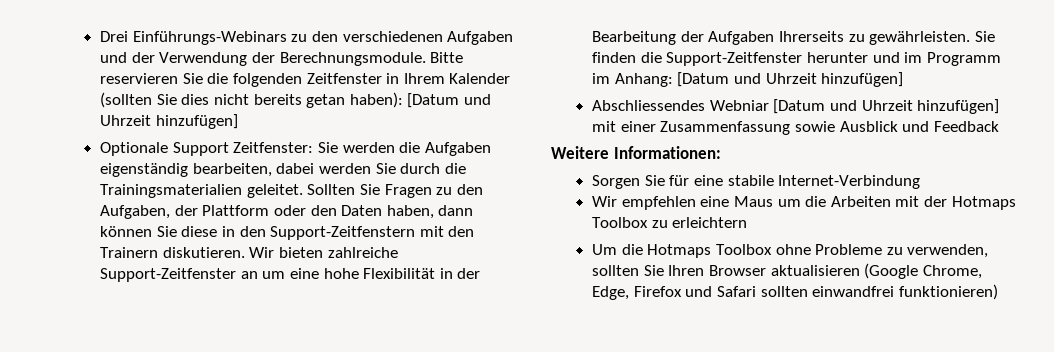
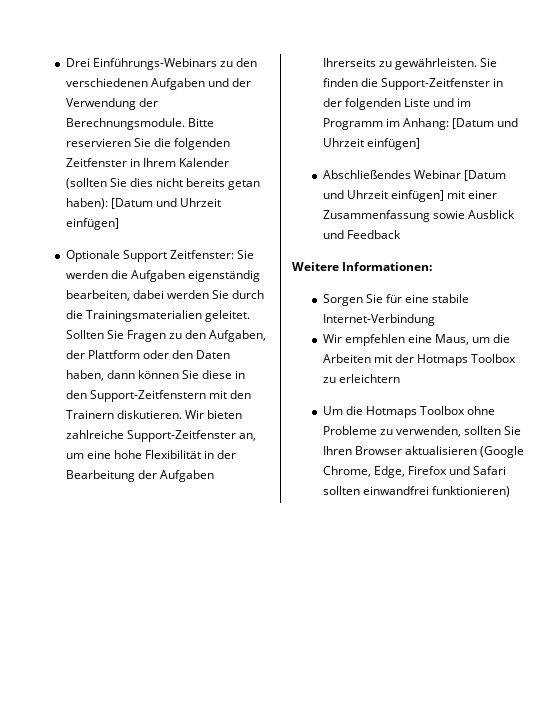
- Bitte reservieren Sie die folgenden Zeitfenster in Ihrem Kalender (sollten Sie dies nicht bereits getan haben): [Datum und Uhrzeit hinzufügen]
+ Bitte reservieren Sie die folgenden Zeitfenster in Ihrem Kalender (sollten Sie dies nicht bereits getan haben): [Datum und Uhrzeit einfügen]
- Wir bieten zahlreiche Support-Zeitfenster an um eine hohe Flexibilität in der Bearbeitung der Aufgaben Ihrerseits zu gewährleisten.
+ Wir bieten zahlreiche Support-Zeitfenster an, um eine hohe Flexibilität in der Bearbeitung der Aufgaben Ihrerseits zu gewährleisten.
- Sie finden die Support-Zeitfenster herunter und im Programm im Anhang: [Datum und Uhrzeit hinzufügen]
- Abschliessendes Webniar [Datum und Uhrzeit hinzufügen] mit einer Zusammenfassung sowie Ausblick und Feedback
+ Sie finden die Support-Zeitfenster in der folgenden Liste und im Programm im Anhang: [Datum und Uhrzeit einfügen]
+ Abschließendes Webinar [Datum und Uhrzeit einfügen] mit einer Zusammenfassung sowie Ausblick und Feedback
- Wir empfehlen eine Maus um die Arbeiten mit der Hotmaps Toolbox zu erleichtern
+ Wir empfehlen eine Maus, um die Arbeiten mit der Hotmaps Toolbox zu erleichtern

